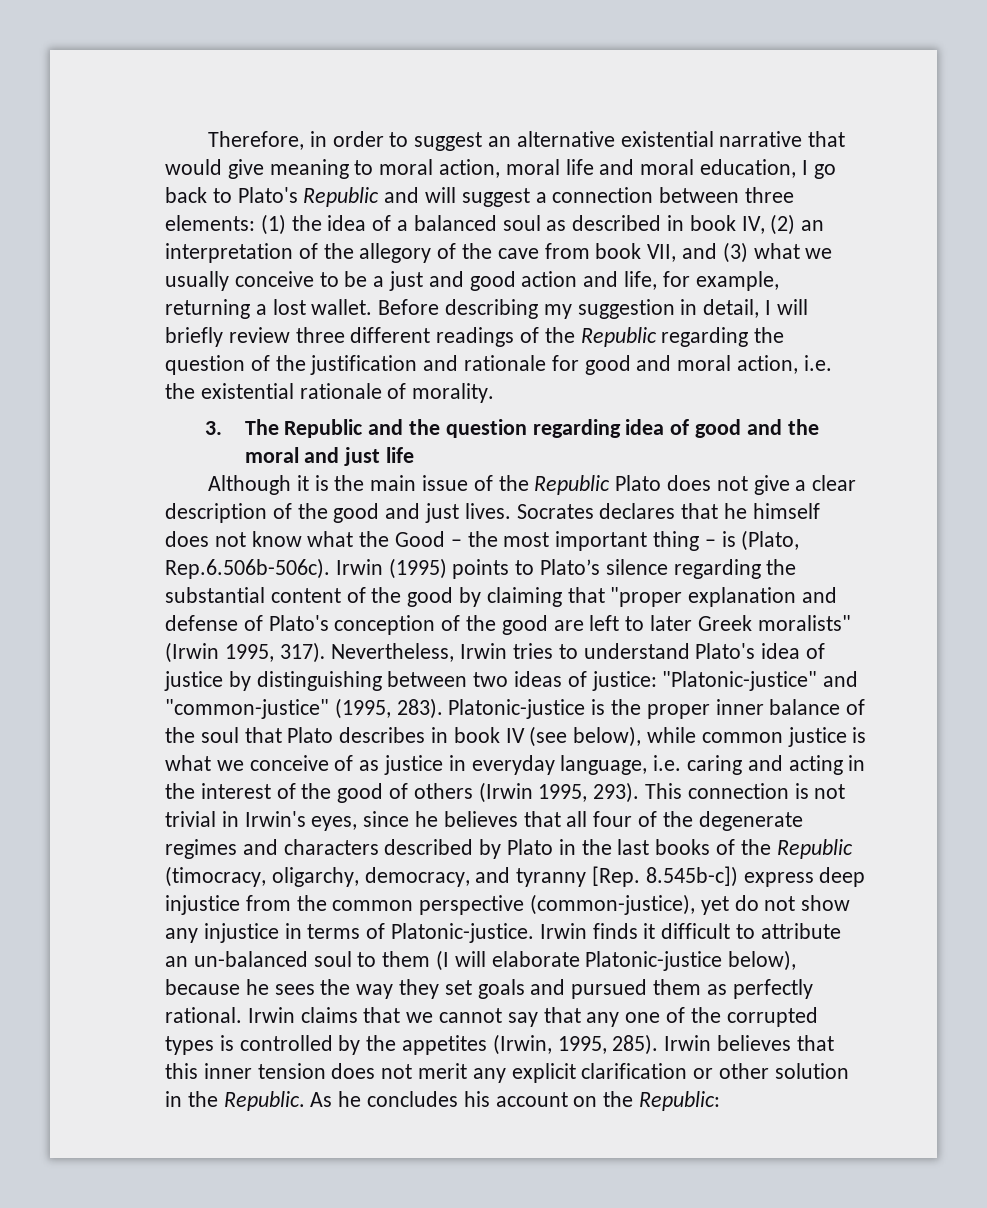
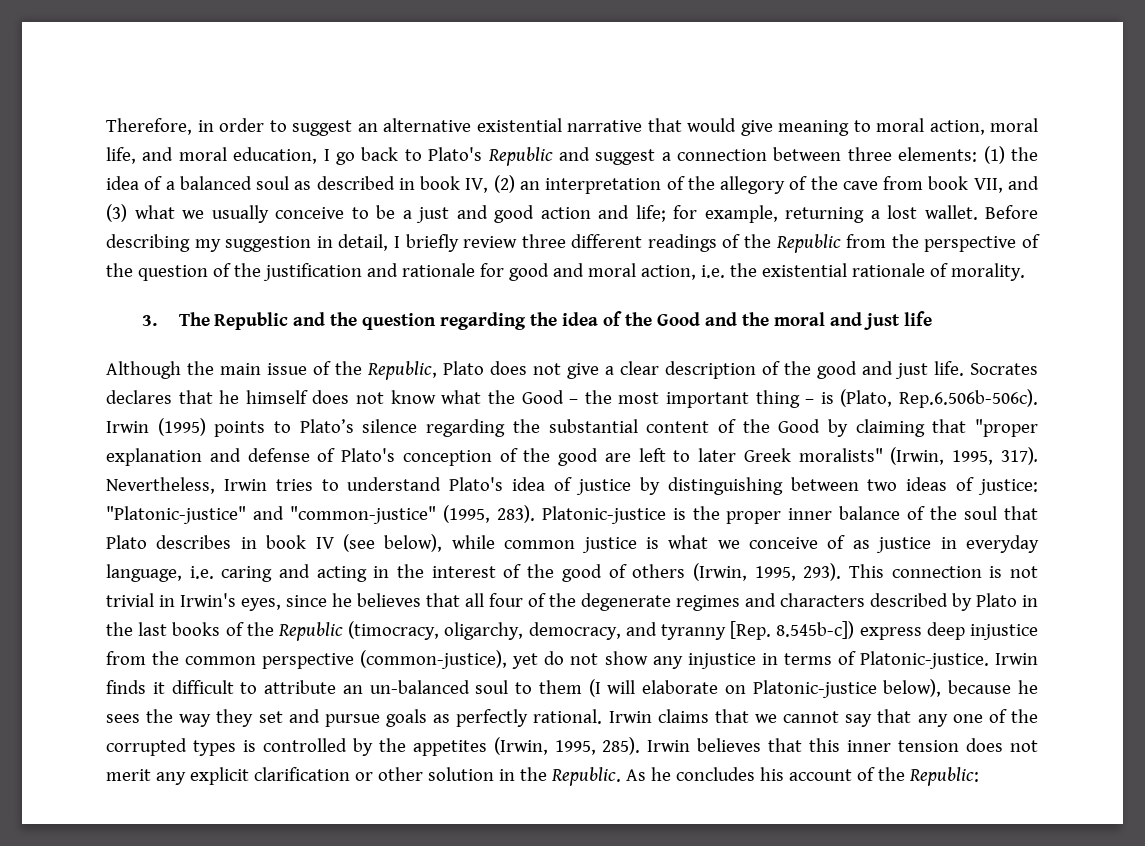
- Therefore, in order to suggest an alternative existential narrative that would give meaning to moral action, moral life and moral education, I go back to Plato's Republic and will suggest a connection between three elements:
+ Therefore, in order to suggest an alternative existential narrative that would give meaning to moral action, moral life, and moral education, I go back to Plato's Republic and suggest a connection between three elements:
- (1) the idea of a balanced soul as described in book IV, (2) an interpretation of the allegory of the cave from book VII, and (3) what we usually conceive to be a just and good action and life, for example, returning a lost wallet.
+ (1) the idea of a balanced soul as described in book IV, (2) an interpretation of the allegory of the cave from book VII, and (3) what we usually conceive to be a just and good action and life; for example, returning a lost wallet.
- Before describing my suggestion in detail, I will briefly review three different readings of the Republic regarding the question of the justification and rationale for good and moral action, i.e. the existential rationale of morality.
+ Before describing my suggestion in detail, I briefly review three different readings of the Republic from the perspective of the question of the justification and rationale for good and moral action, i.e. the existential rationale of morality.
- 3. The Republic and the question regarding idea of good and the moral and just life
+ 3. The Republic and the question regarding the idea of the Good and the moral and just life
- Although it is the main issue of the Republic Plato does not give a clear description of the good and just lives.
+ Although the main issue of the Republic, Plato does not give a clear description of the good and just life.
- Socrates declares that he himself does not know what the Good – the most important thing – is (Plato, Rep.6.506b-506c). Irwin (1995) points to Plato’s silence regarding the substantial content of the good by claiming that "proper explanation and defense of Plato's conception of the good are left to later Greek moralists" (Irwin 1995, 317).
+ Socrates declares that he himself does not know what the Good – the most important thing – is (Plato, Rep.6.506b-506c). Irwin (1995) points to Plato’s silence regarding the substantial content of the Good by claiming that "proper explanation and defense of Plato's conception of the good are left to later Greek moralists" (Irwin, 1995, 317).
- Platonic-justice is the proper inner balance of the soul that Plato describes in book IV (see below), while common justice is what we conceive of as justice in everyday language, i.e. caring and acting in the interest of the good of others (Irwin 1995, 293).
+ Platonic-justice is the proper inner balance of the soul that Plato describes in book IV (see below), while common justice is what we conceive of as justice in everyday language, i.e. caring and acting in the interest of the good of others (Irwin, 1995, 293).
- Irwin finds it difficult to attribute an un-balanced soul to them (I will elaborate Platonic-justice below), because he sees the way they set goals and pursued them as perfectly rational.
+ Irwin finds it difficult to attribute an un-balanced soul to them (I will elaborate on Platonic-justice below), because he sees the way they set and pursue goals as perfectly rational.
- As he concludes his account on the Republic:
+ As he concludes his account of the Republic:

